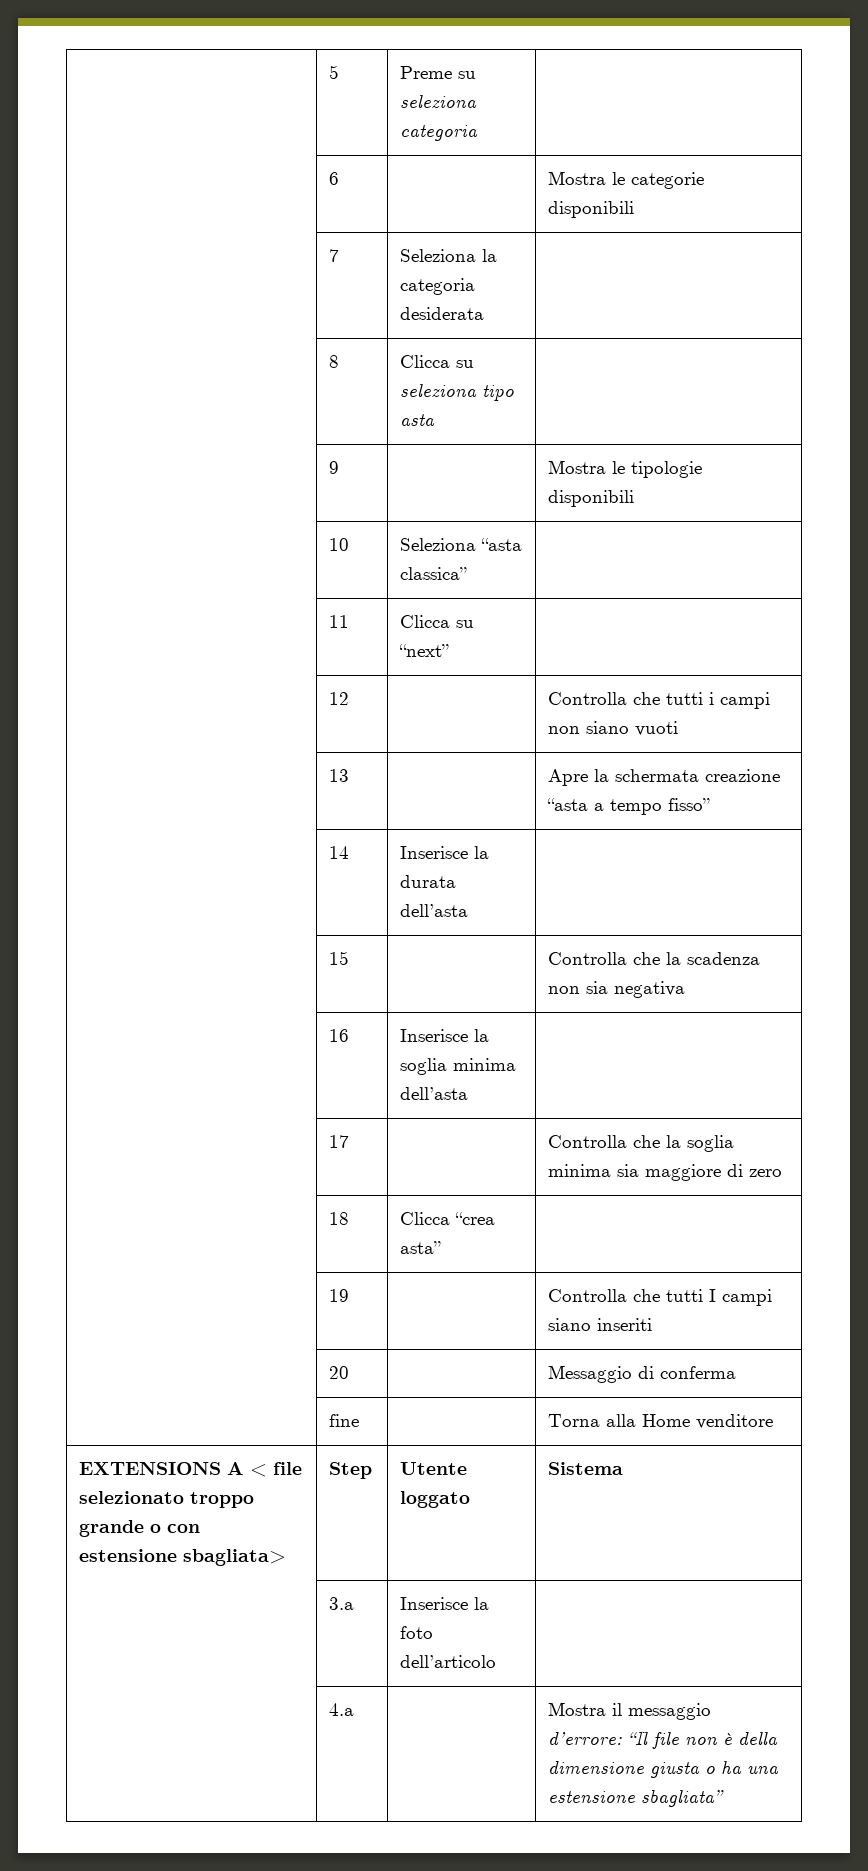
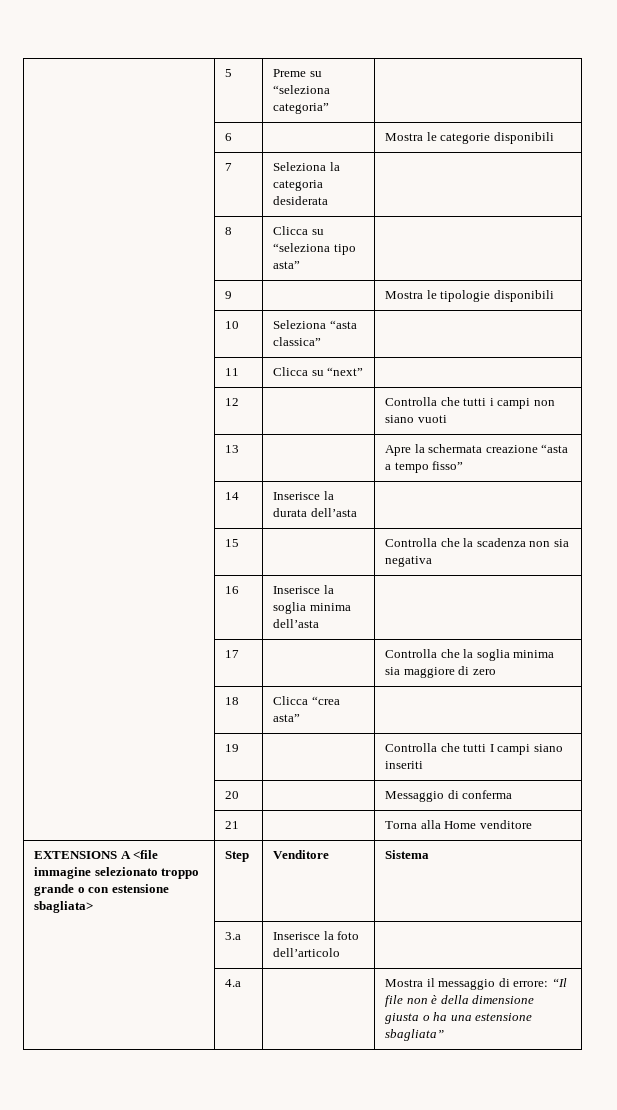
- | 5 | Preme su seleziona categoria |
+ | 5 | Preme su “seleziona categoria” |
- | 8 | Clicca su seleziona tipo asta |
+ | 8 | Clicca su “seleziona tipo asta” |
- | fine | | Torna alla Home venditore
+ | 21 | | Torna alla Home venditore
- EXTENSIONS A < file selezionato troppo grande o con estensione sbagliata> | Step | Utente loggato | Sistema
+ EXTENSIONS A <file immagine selezionato troppo grande o con estensione sbagliata> | Step | Venditore | Sistema
- | 4.a | | Mostra il messaggio d’errore: “Il file non è della dimensione giusta o ha una estensione sbagliata”
+ | 4.a | | Mostra il messaggio di errore: “Il file non è della dimensione giusta o ha una estensione sbagliata”

